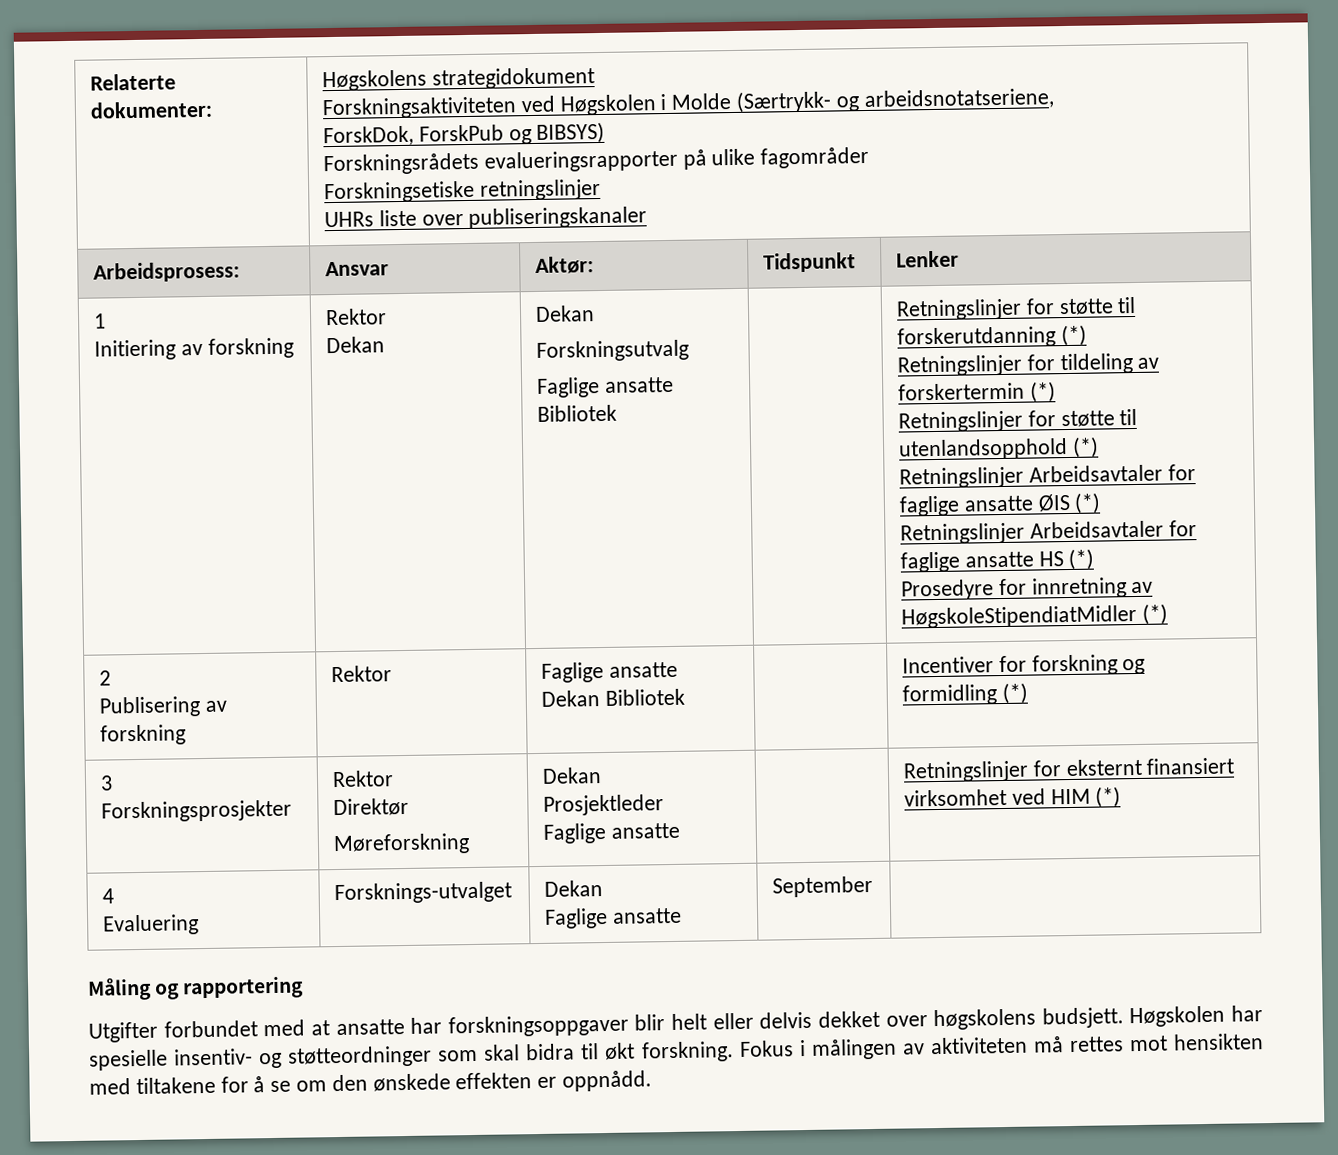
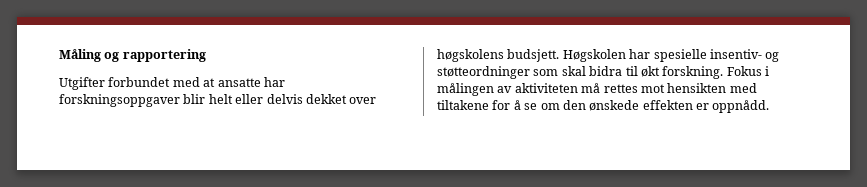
- Relaterte dokumenter: | Høgskolens strategidokument
- Forskningsaktiviteten ved Høgskolen i Molde (Særtrykk- og arbeidsnotatseriene,
- ForskDok, ForskPub og BIBSYS)
- Forskningsrådets evalueringsrapporter på ulike fagområder
- Forskningsetiske retningslinjer
- UHRs liste over publiseringskanaler
- Arbeidsprosess: | Ansvar | Aktør: | Tidspunkt | Lenker
- 1
- Initiering av forskning | Rektor
- Dekan | Dekan
- Forskningsutvalg
- Faglige ansatte Bibliotek | | Retningslinjer for støtte til forskerutdanning (*)
- Retningslinjer for tildeling av forskertermin (*)
- Retningslinjer for støtte til utenlandsopphold (*)
- Retningslinjer Arbeidsavtaler for faglige ansatte ØIS (*)
- Retningslinjer Arbeidsavtaler for faglige ansatte HS (*)
- Prosedyre for innretning av HøgskoleStipendiatMidler (*)
- 2
- Publisering av forskning | Rektor | Faglige ansatte Dekan Bibliotek | | Incentiver for forskning og formidling (*)
- 3 Forskningsprosjekter | Rektor
- Direktør
- Møreforskning | Dekan
- Prosjektleder
- Faglige ansatte | | Retningslinjer for eksternt finansiert virksomhet ved HIM (*)
- 4
- Evaluering | Forsknings-utvalget | Dekan
- Faglige ansatte | September |

